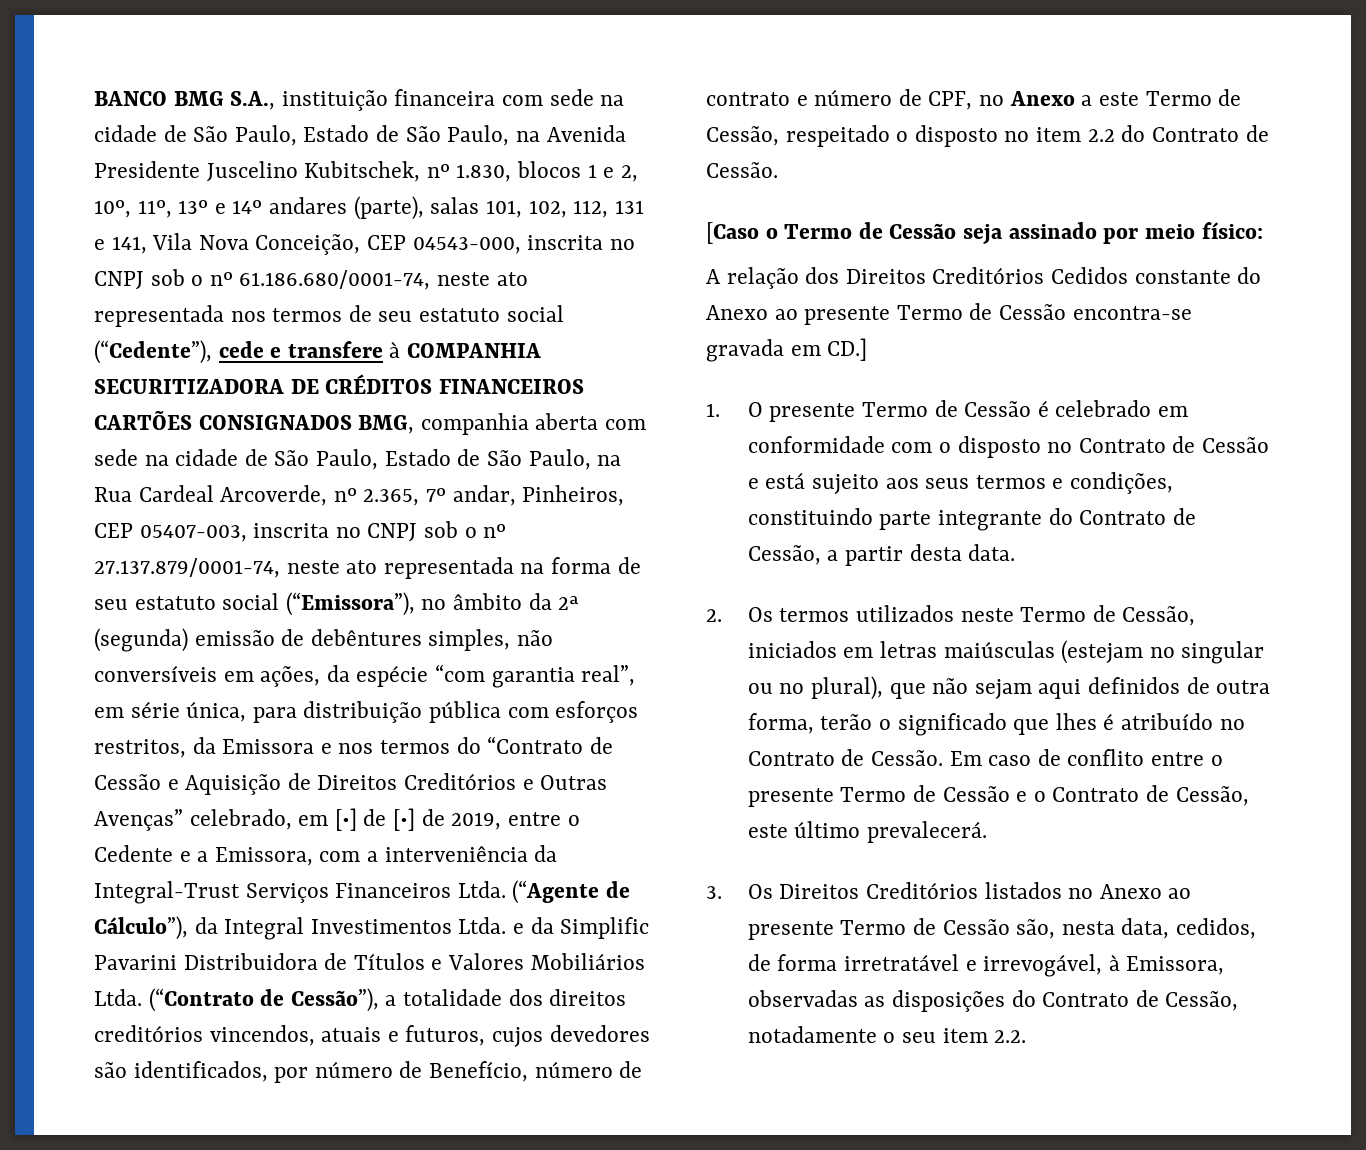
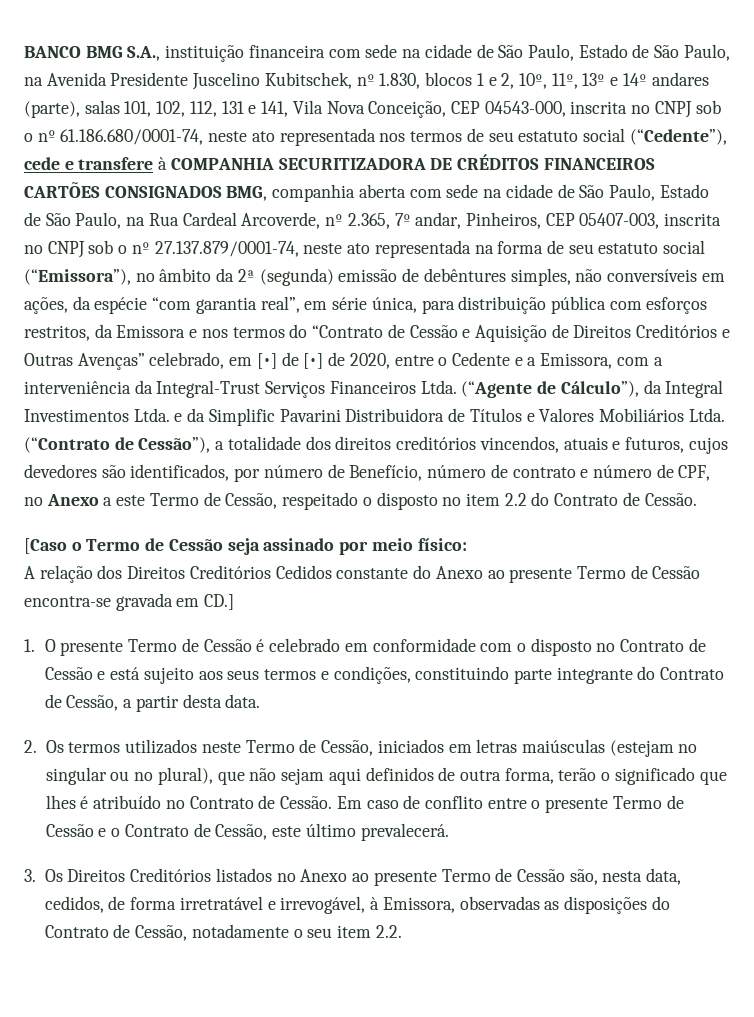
- BANCO BMG S.A., instituição financeira com sede na cidade de São Paulo, Estado de São Paulo, na Avenida Presidente Juscelino Kubitschek, nº 1.830, blocos 1 e 2, 10º, 11º, 13º e 14º andares (parte), salas 101, 102, 112, 131 e 141, Vila Nova Conceição, CEP 04543-000, inscrita no CNPJ sob o nº 61.186.680/0001-74, neste ato representada nos termos de seu estatuto social (“Cedente”), cede e transfere à COMPANHIA SECURITIZADORA DE CRÉDITOS FINANCEIROS CARTÕES CONSIGNADOS BMG, companhia aberta com sede na cidade de São Paulo, Estado de São Paulo, na Rua Cardeal Arcoverde, nº 2.365, 7º andar, Pinheiros, CEP 05407-003, inscrita no CNPJ sob o nº 27.137.879/0001-74, neste ato representada na forma de seu estatuto social (“Emissora”), no âmbito da 2ª (segunda) emissão de debêntures simples, não conversíveis em ações, da espécie “com garantia real”, em série única, para distribuição pública com esforços restritos, da Emissora e nos termos do “Contrato de Cessão e Aquisição de Direitos Creditórios e Outras Avenças” celebrado, em [•] de [•] de 2019, entre o Cedente e a Emissora, com a interveniência da Integral-Trust Serviços Financeiros Ltda.
+ BANCO BMG S.A., instituição financeira com sede na cidade de São Paulo, Estado de São Paulo, na Avenida Presidente Juscelino Kubitschek, nº 1.830, blocos 1 e 2, 10º, 11º, 13º e 14º andares (parte), salas 101, 102, 112, 131 e 141, Vila Nova Conceição, CEP 04543-000, inscrita no CNPJ sob o nº 61.186.680/0001-74, neste ato representada nos termos de seu estatuto social (“Cedente”), cede e transfere à COMPANHIA SECURITIZADORA DE CRÉDITOS FINANCEIROS CARTÕES CONSIGNADOS BMG, companhia aberta com sede na cidade de São Paulo, Estado de São Paulo, na Rua Cardeal Arcoverde, nº 2.365, 7º andar, Pinheiros, CEP 05407-003, inscrita no CNPJ sob o nº 27.137.879/0001-74, neste ato representada na forma de seu estatuto social (“Emissora”), no âmbito da 2ª (segunda) emissão de debêntures simples, não conversíveis em ações, da espécie “com garantia real”, em série única, para distribuição pública com esforços restritos, da Emissora e nos termos do “Contrato de Cessão e Aquisição de Direitos Creditórios e Outras Avenças” celebrado, em [•] de [•] de 2020, entre o Cedente e a Emissora, com a interveniência da Integral-Trust Serviços Financeiros Ltda.

